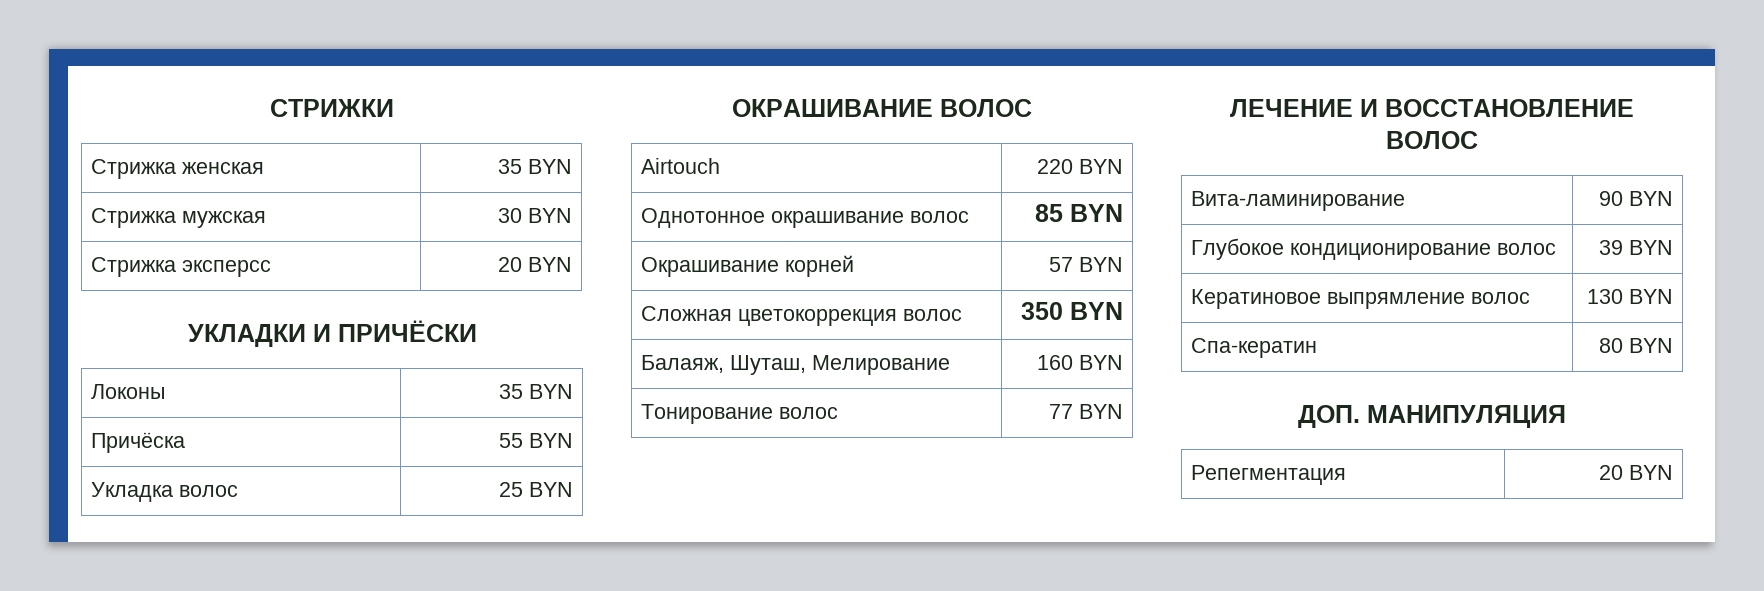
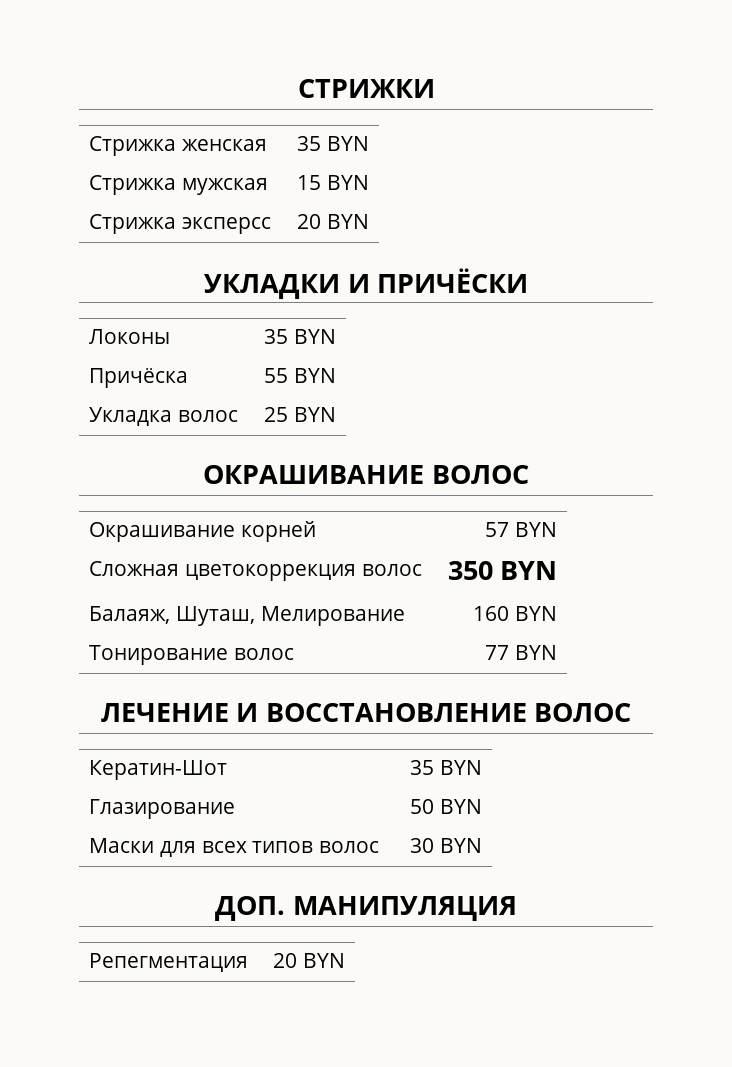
- Стрижка мужская | 30 BYN
+ Стрижка мужская | 15 BYN
- Airtouch | 220 BYN
- Однотонное окрашивание волос | 85 BYN
- Вита-ламинирование | 90 BYN
- Глубокое кондиционирование волос | 39 BYN
- Кератиновое выпрямление волос | 130 BYN
- Спа-кератин | 80 BYN
+ Кератин-Шот | 35 BYN
+ Глазирование | 50 BYN
+ Маски для всех типов волос | 30 BYN

